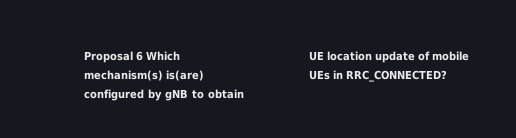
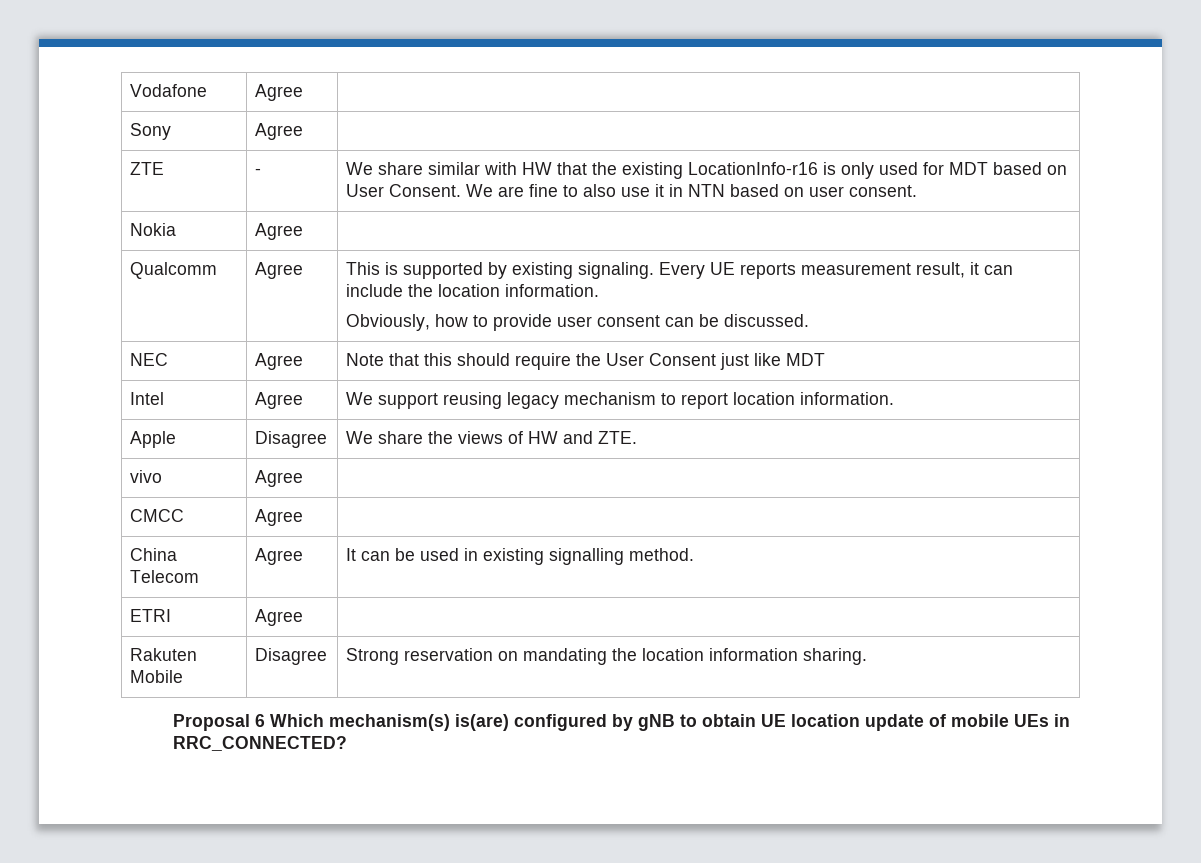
+ Vodafone | Agree |
+ Sony | Agree |
+ ZTE | - | We share similar with HW that the existing LocationInfo-r16 is only used for MDT based on User Consent. We are fine to also use it in NTN based on user consent.
+ Nokia | Agree |
+ Qualcomm | Agree | This is supported by existing signaling. Every UE reports measurement result, it can include the location information.
+ Obviously, how to provide user consent can be discussed.
+ NEC | Agree | Note that this should require the User Consent just like MDT
+ Intel | Agree | We support reusing legacy mechanism to report location information.
+ Apple | Disagree | We share the views of HW and ZTE.
+ vivo | Agree |
+ CMCC | Agree |
+ China Telecom | Agree | It can be used in existing signalling method.
+ ETRI | Agree |
+ Rakuten Mobile | Disagree | Strong reservation on mandating the location information sharing.

